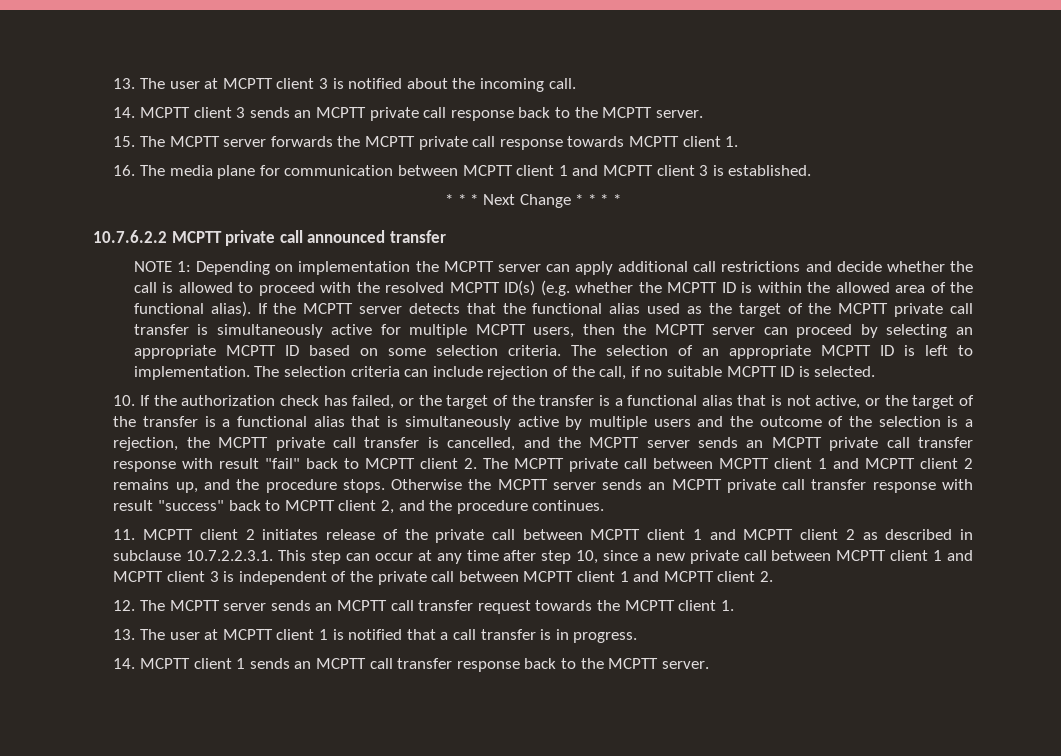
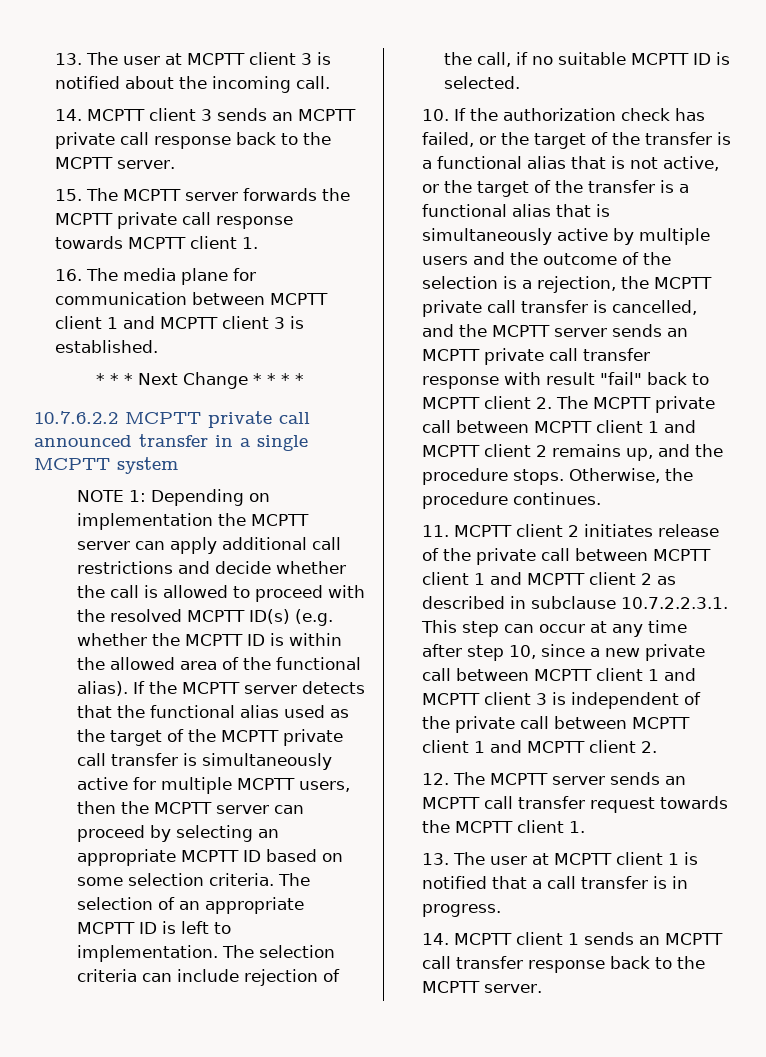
- 10.7.6.2.2 MCPTT private call announced transfer
+ 10.7.6.2.2 MCPTT private call announced transfer in a single MCPTT system
- Otherwise the MCPTT server sends an MCPTT private call transfer response with result "success" back to MCPTT client 2, and the procedure continues.
+ Otherwise, the procedure continues.

